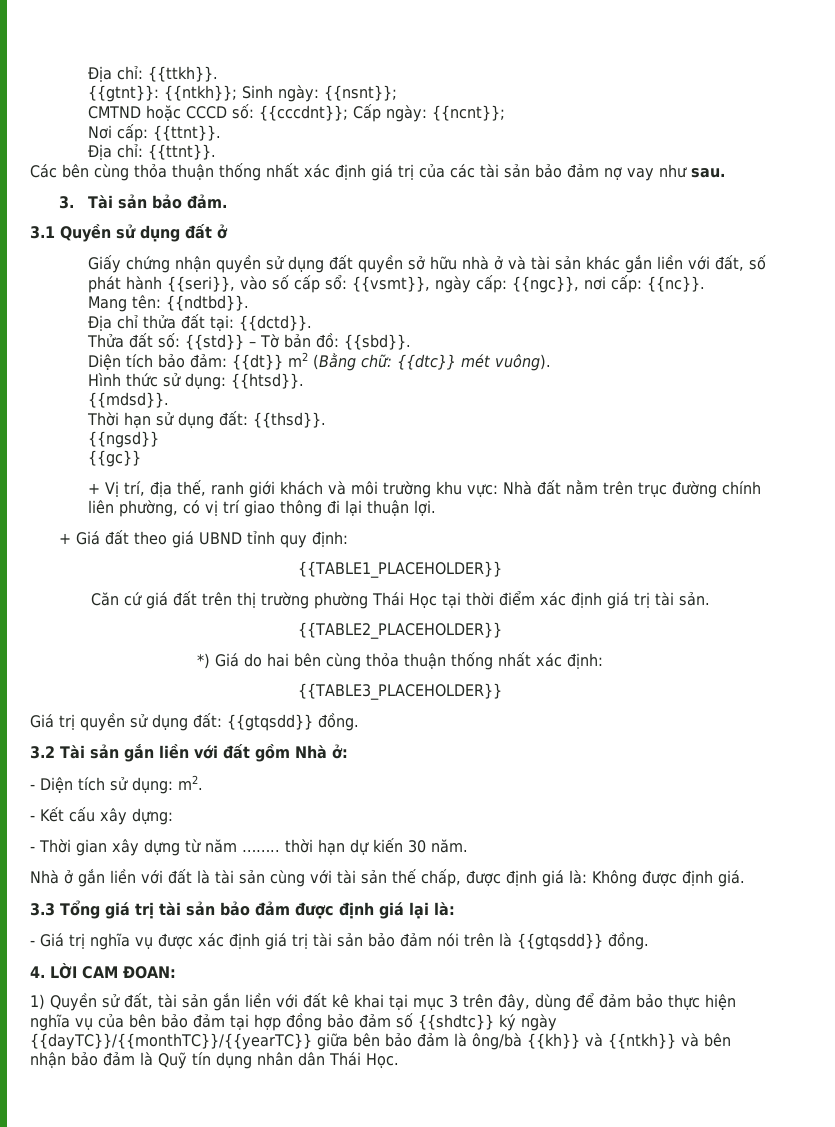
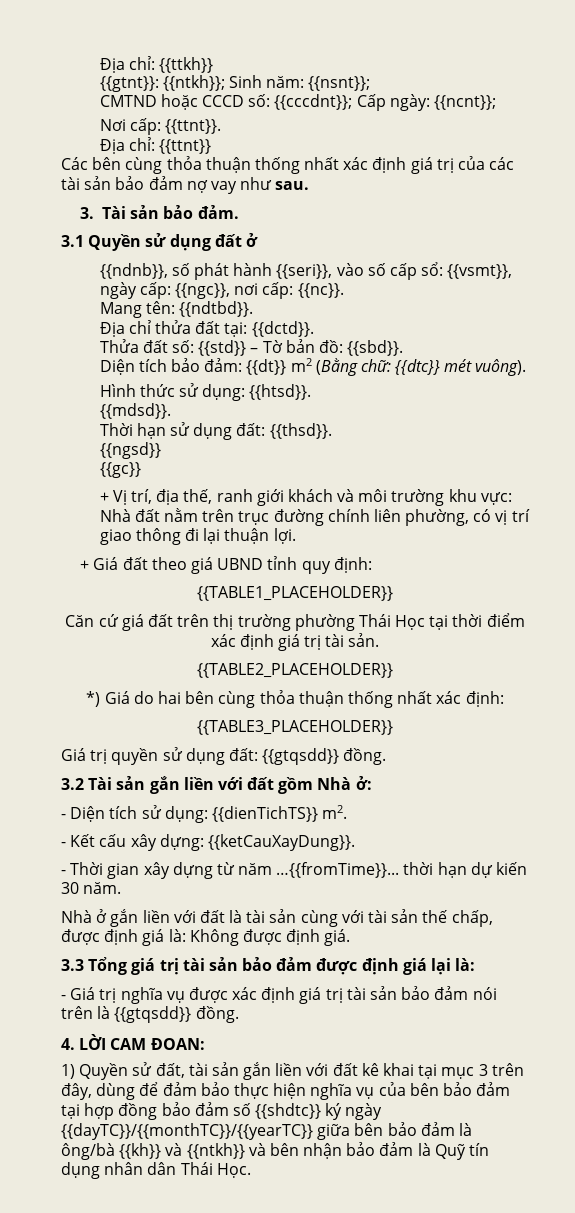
- Địa chỉ: {{ttkh}}.
+ Địa chỉ: {{ttkh}}
- {{gtnt}}: {{ntkh}}; Sinh ngày: {{nsnt}};
+ {{gtnt}}: {{ntkh}}; Sinh năm: {{nsnt}};
- Địa chỉ: {{ttnt}}.
+ Địa chỉ: {{ttnt}}
- Giấy chứng nhận quyền sử dụng đất quyền sở hữu nhà ở và tài sản khác gắn liền với đất, số phát hành {{seri}}, vào số cấp sổ: {{vsmt}}, ngày cấp: {{ngc}}, nơi cấp: {{nc}}.
+ {{ndnb}}, số phát hành {{seri}}, vào số cấp sổ: {{vsmt}}, ngày cấp: {{ngc}}, nơi cấp: {{nc}}.
- - Diện tích sử dụng: m2.
+ - Diện tích sử dụng: {{dienTichTS}} m2.
- - Kết cấu xây dựng:
+ - Kết cấu xây dựng: {{ketCauXayDung}}.
- - Thời gian xây dựng từ năm …….. thời hạn dự kiến 30 năm.
+ - Thời gian xây dựng từ năm …{{fromTime}}... thời hạn dự kiến 30 năm.

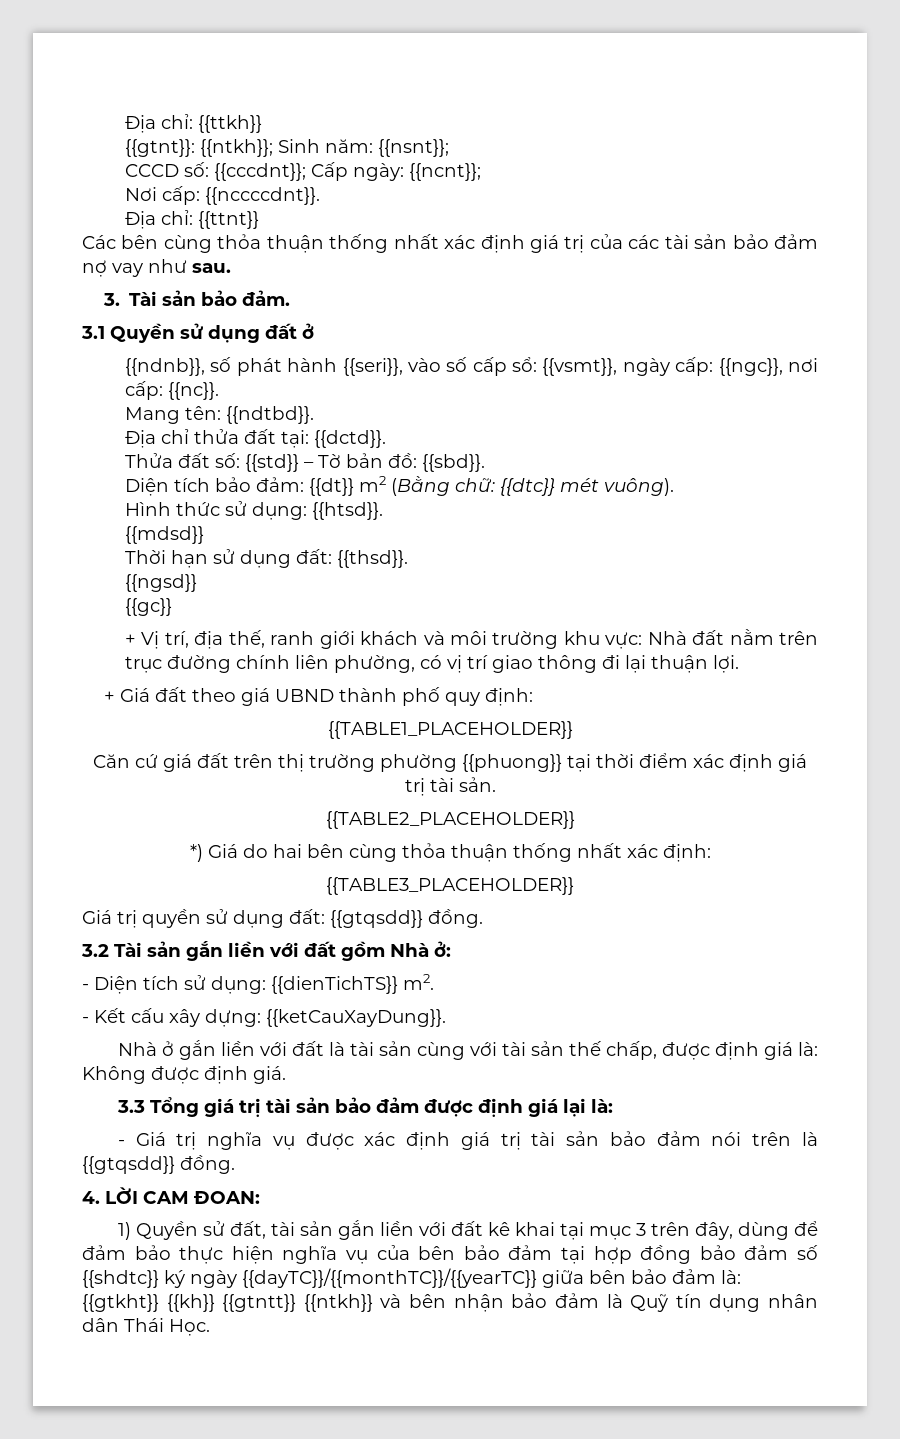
- CMTND hoặc CCCD số: {{cccdnt}}; Cấp ngày: {{ncnt}};
+ CCCD số: {{cccdnt}}; Cấp ngày: {{ncnt}};
- Nơi cấp: {{ttnt}}.
+ Nơi cấp: {{nccccdnt}}.
- {{mdsd}}.
+ {{mdsd}}
- + Giá đất theo giá UBND tỉnh quy định:
+ + Giá đất theo giá UBND thành phố quy định:
- Căn cứ giá đất trên thị trường phường Thái Học tại thời điểm xác định giá trị tài sản.
+ Căn cứ giá đất trên thị trường phường {{phuong}} tại thời điểm xác định giá trị tài sản.
- - Thời gian xây dựng từ năm …{{fromTime}}... thời hạn dự kiến 30 năm.
- 1) Quyền sử đất, tài sản gắn liền với đất kê khai tại mục 3 trên đây, dùng để đảm bảo thực hiện nghĩa vụ của bên bảo đảm tại hợp đồng bảo đảm số {{shdtc}} ký ngày {{dayTC}}/{{monthTC}}/{{yearTC}} giữa bên bảo đảm là ông/bà {{kh}} và {{ntkh}} và bên nhận bảo đảm là Quỹ tín dụng nhân dân Thái Học.
+ 1) Quyền sử đất, tài sản gắn liền với đất kê khai tại mục 3 trên đây, dùng để đảm bảo thực hiện nghĩa vụ của bên bảo đảm tại hợp đồng bảo đảm số {{shdtc}} ký ngày {{dayTC}}/{{monthTC}}/{{yearTC}} giữa bên bảo đảm là: {{gtkht}} {{kh}} {{gtntt}} {{ntkh}} và bên nhận bảo đảm là Quỹ tín dụng nhân dân Thái Học.

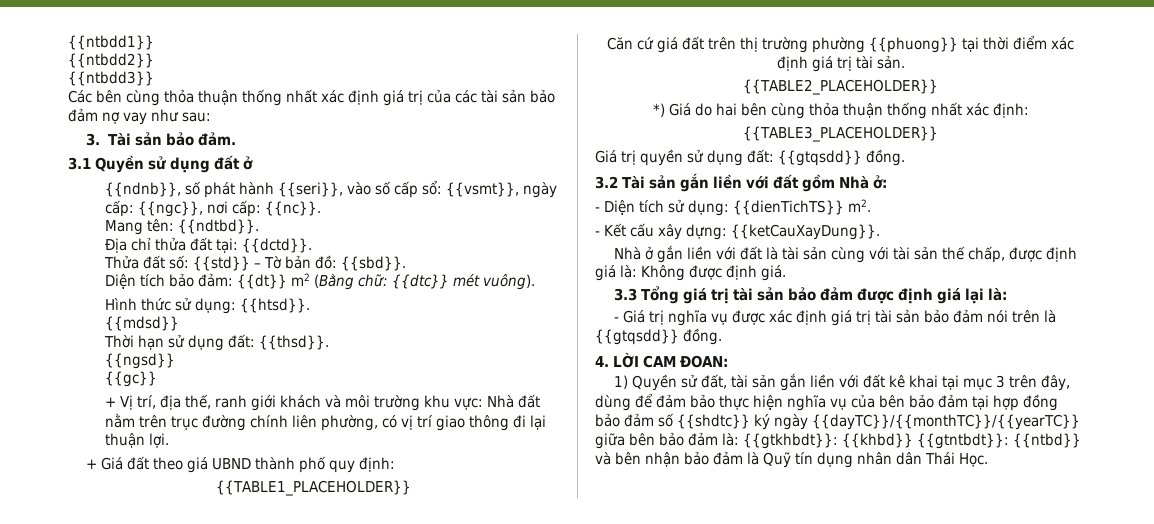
- Địa chỉ: {{ttkh}}
- {{gtnt}}: {{ntkh}}; Sinh năm: {{nsnt}};
- CCCD số: {{cccdnt}}; Cấp ngày: {{ncnt}};
- Nơi cấp: {{nccccdnt}}.
- Địa chỉ: {{ttnt}}
+ {{ntbdd1}}
+ {{ntbdd2}}
+ {{ntbdd3}}
- Các bên cùng thỏa thuận thống nhất xác định giá trị của các tài sản bảo đảm nợ vay như sau.
+ Các bên cùng thỏa thuận thống nhất xác định giá trị của các tài sản bảo đảm nợ vay như sau:
- 1) Quyền sử đất, tài sản gắn liền với đất kê khai tại mục 3 trên đây, dùng để đảm bảo thực hiện nghĩa vụ của bên bảo đảm tại hợp đồng bảo đảm số {{shdtc}} ký ngày {{dayTC}}/{{monthTC}}/{{yearTC}} giữa bên bảo đảm là: {{gtkht}} {{kh}} {{gtntt}} {{ntkh}} và bên nhận bảo đảm là Quỹ tín dụng nhân dân Thái Học.
+ 1) Quyền sử đất, tài sản gắn liền với đất kê khai tại mục 3 trên đây, dùng để đảm bảo thực hiện nghĩa vụ của bên bảo đảm tại hợp đồng bảo đảm số {{shdtc}} ký ngày {{dayTC}}/{{monthTC}}/{{yearTC}} giữa bên bảo đảm là: {{gtkhbdt}}: {{khbd}} {{gtntbdt}}: {{ntbd}} và bên nhận bảo đảm là Quỹ tín dụng nhân dân Thái Học.

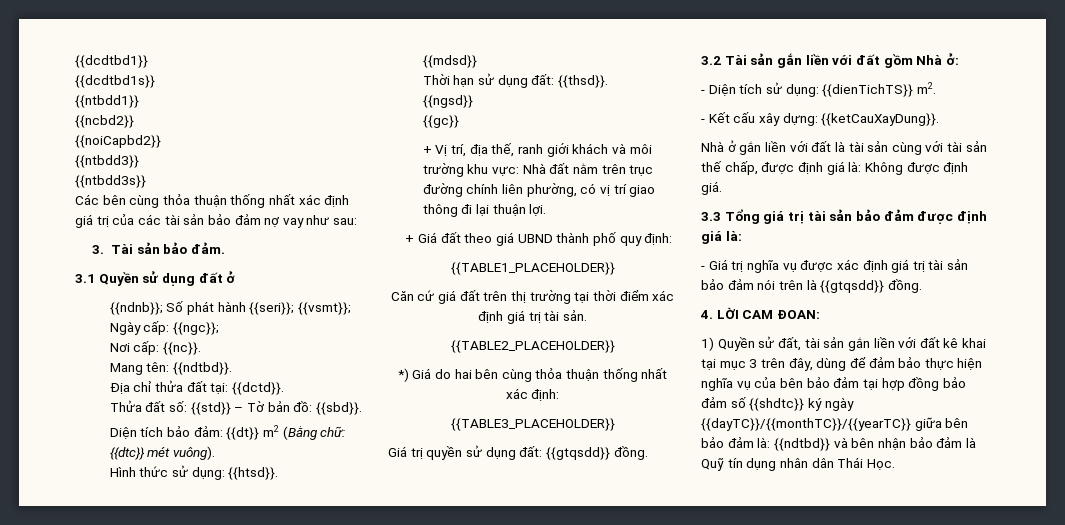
+ {{dcdtbd1}}
+ {{dcdtbd1s}}
- {{ntbdd2}}
+ {{ncbd2}}
+ {{noiCapbd2}}
+ {{ntbdd3s}}
- {{ndnb}}, số phát hành {{seri}}, vào số cấp sổ: {{vsmt}}, ngày cấp: {{ngc}}, nơi cấp: {{nc}}.
+ {{ndnb}}; Số phát hành {{seri}}; {{vsmt}}; Ngày cấp: {{ngc}};
+ Nơi cấp: {{nc}}.
- Căn cứ giá đất trên thị trường phường {{phuong}} tại thời điểm xác định giá trị tài sản.
+ Căn cứ giá đất trên thị trường tại thời điểm xác định giá trị tài sản.
- 3.3 Tổng giá trị tài sản bảo đảm được định giá lại là:
+ 3.3 Tổng giá trị tài sản bảo đảm được định giá là:
- 1) Quyền sử đất, tài sản gắn liền với đất kê khai tại mục 3 trên đây, dùng để đảm bảo thực hiện nghĩa vụ của bên bảo đảm tại hợp đồng bảo đảm số {{shdtc}} ký ngày {{dayTC}}/{{monthTC}}/{{yearTC}} giữa bên bảo đảm là: {{gtkhbdt}}: {{khbd}} {{gtntbdt}}: {{ntbd}} và bên nhận bảo đảm là Quỹ tín dụng nhân dân Thái Học.
+ 1) Quyền sử đất, tài sản gắn liền với đất kê khai tại mục 3 trên đây, dùng để đảm bảo thực hiện nghĩa vụ của bên bảo đảm tại hợp đồng bảo đảm số {{shdtc}} ký ngày {{dayTC}}/{{monthTC}}/{{yearTC}} giữa bên bảo đảm là: {{ndtbd}} và bên nhận bảo đảm là Quỹ tín dụng nhân dân Thái Học.

